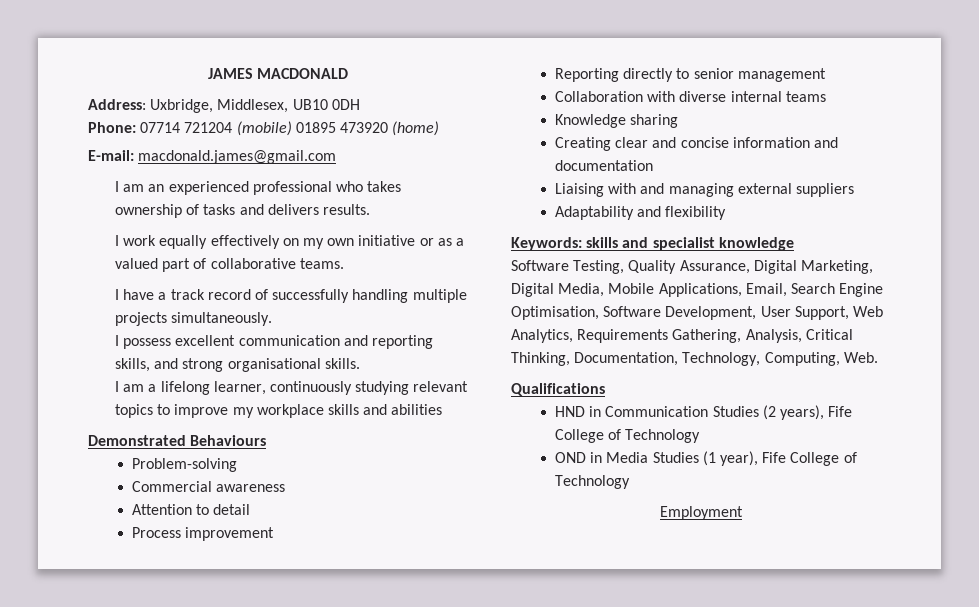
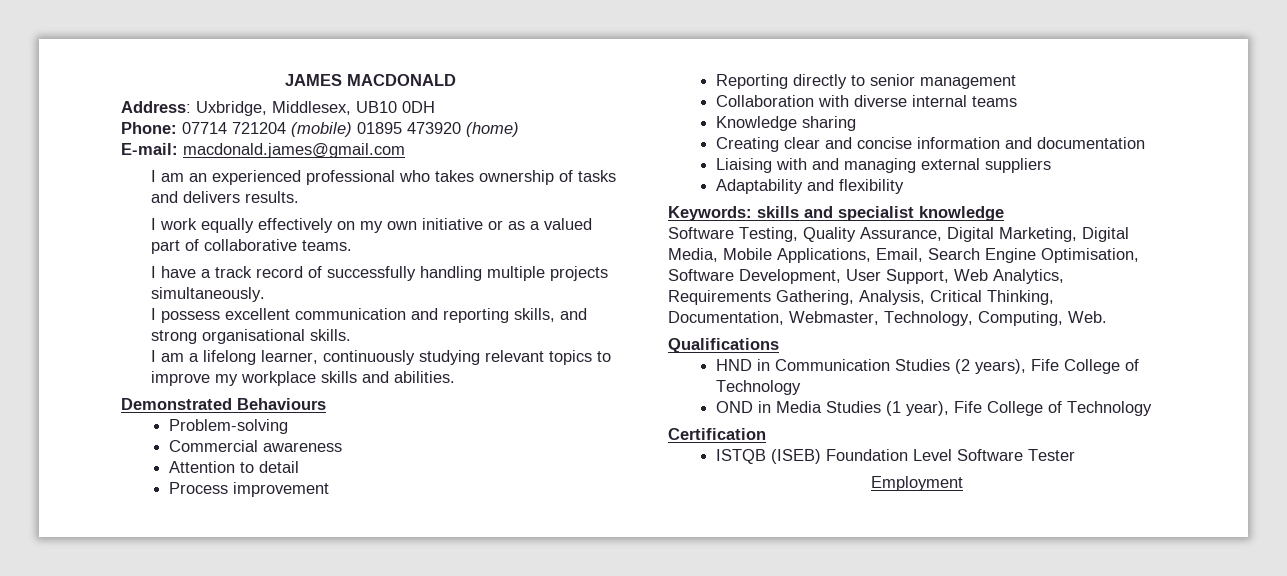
- I am a lifelong learner, continuously studying relevant topics to improve my workplace skills and abilities
+ I am a lifelong learner, continuously studying relevant topics to improve my workplace skills and abilities.
- Software Testing, Quality Assurance, Digital Marketing, Digital Media, Mobile Applications, Email, Search Engine Optimisation, Software Development, User Support, Web Analytics, Requirements Gathering, Analysis, Critical Thinking, Documentation, Technology, Computing, Web.
+ Software Testing, Quality Assurance, Digital Marketing, Digital Media, Mobile Applications, Email, Search Engine Optimisation, Software Development, User Support, Web Analytics, Requirements Gathering, Analysis, Critical Thinking, Documentation, Webmaster, Technology, Computing, Web.
+ Certification
+ ISTQB (ISEB) Foundation Level Software Tester

